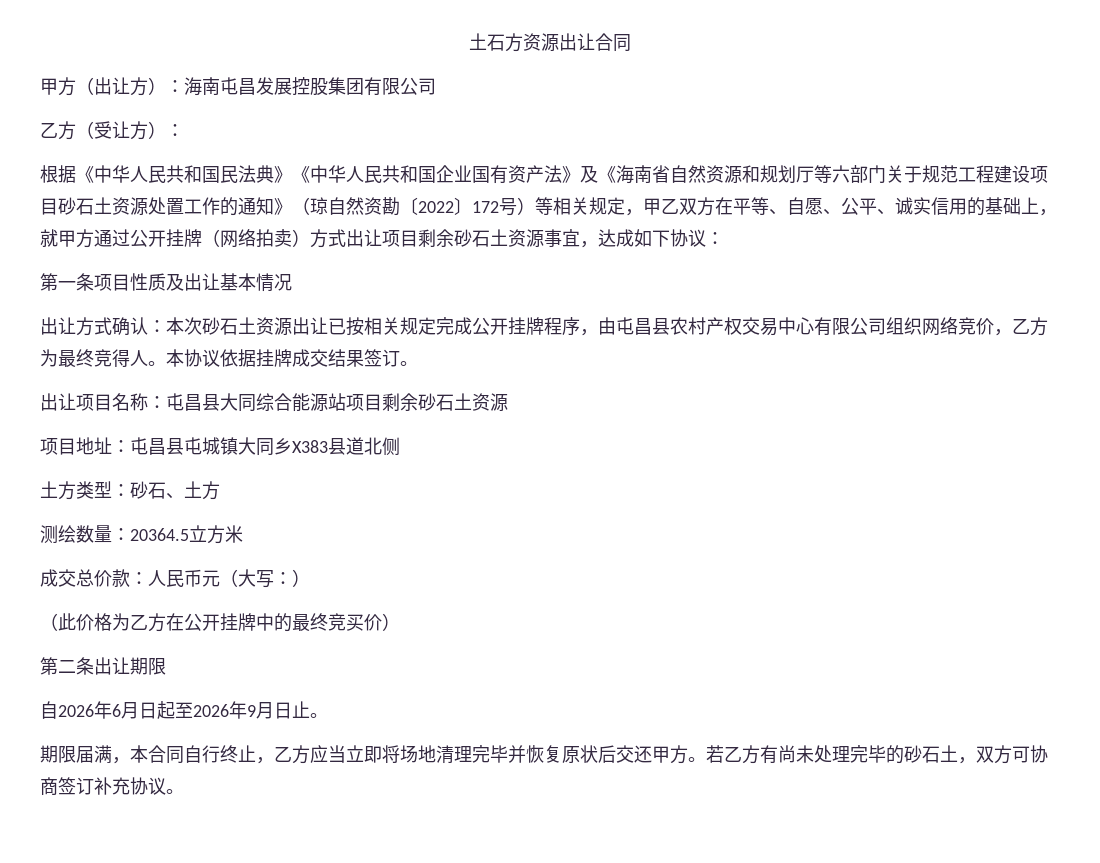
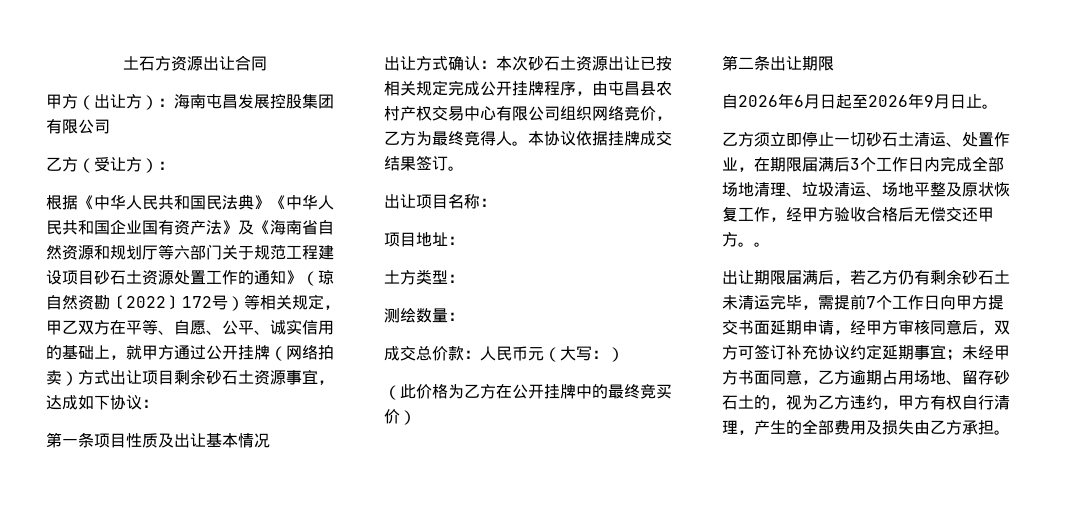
- 出让项目名称：屯昌县大同综合能源站项目剩余砂石土资源
- 项目地址：屯昌县屯城镇大同乡X383县道北侧
+ 出让项目名称：
+ 项目地址：
- 土方类型：砂石、土方
+ 土方类型：
- 测绘数量：20364.5立方米
+ 测绘数量：
- 期限届满，本合同自行终止，乙方应当立即将场地清理完毕并恢复原状后交还甲方。若乙方有尚未处理完毕的砂石土，双方可协商签订补充协议。
+ 乙方须立即停止一切砂石土清运、处置作业，在期限届满后3个工作日内完成全部场地清理、垃圾清运、场地平整及原状恢复工作，经甲方验收合格后无偿交还甲方。。
+ 出让期限届满后，若乙方仍有剩余砂石土未清运完毕，需提前7个工作日向甲方提交书面延期申请，经甲方审核同意后，双方可签订补充协议约定延期事宜；未经甲方书面同意，乙方逾期占用场地、留存砂石土的，视为乙方违约，甲方有权自行清理，产生的全部费用及损失由乙方承担。

